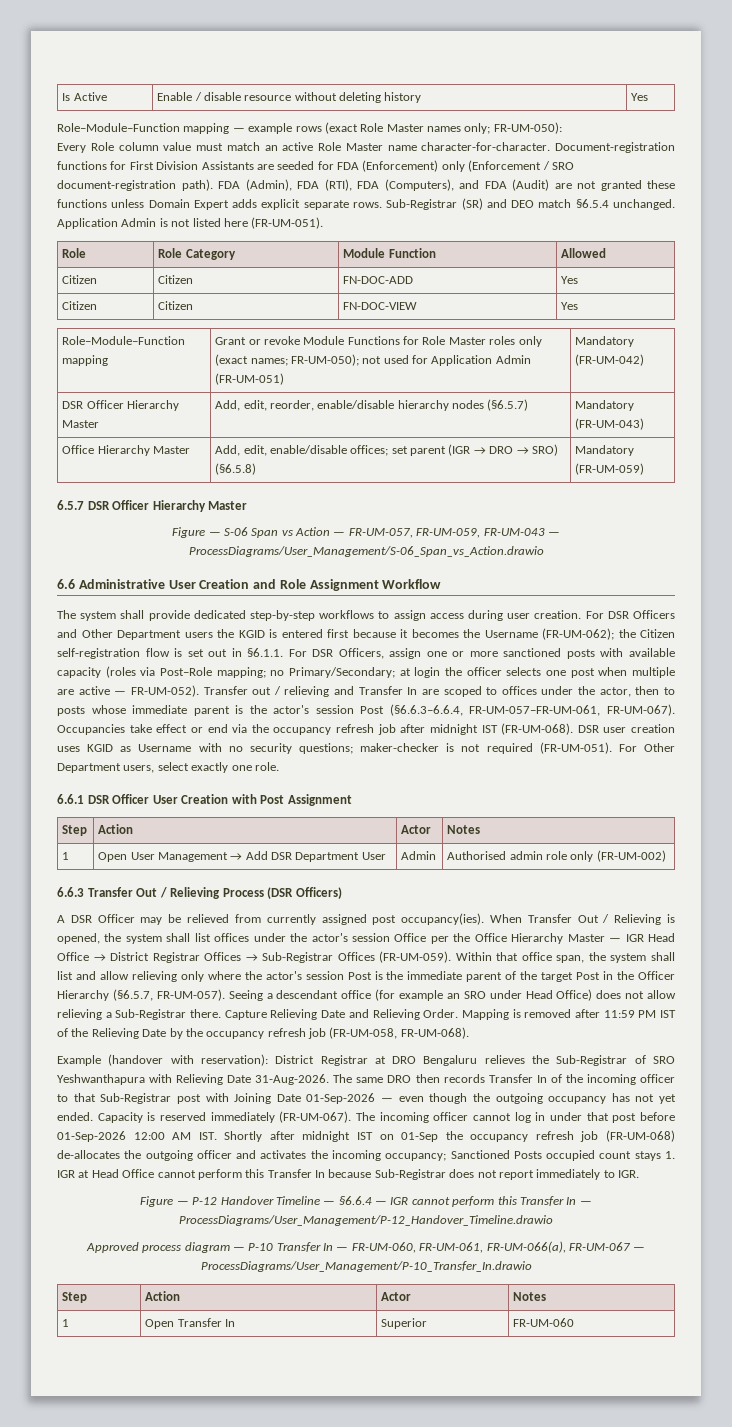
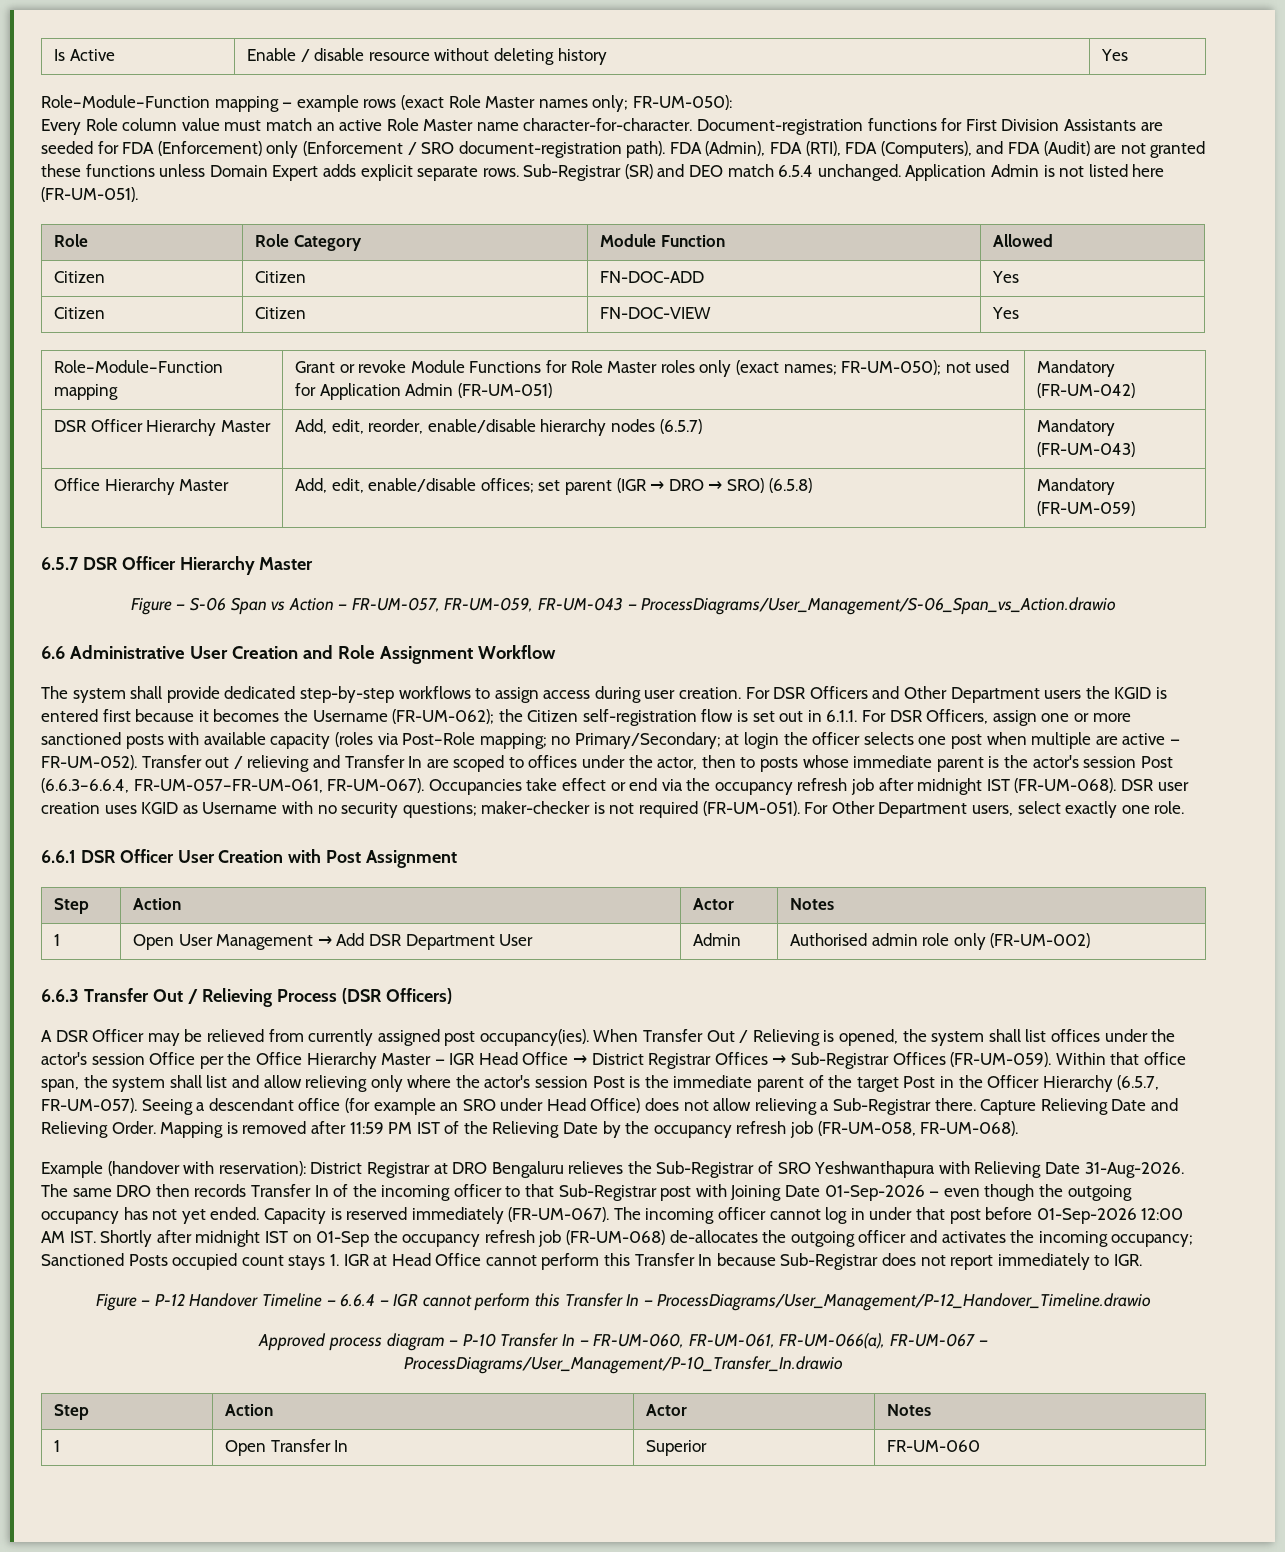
- Sub-Registrar (SR) and DEO match §6.5.4 unchanged.
+ Sub-Registrar (SR) and DEO match 6.5.4 unchanged.
- DSR Officer Hierarchy Master | Add, edit, reorder, enable/disable hierarchy nodes (§6.5.7) | Mandatory (FR-UM-043)
+ DSR Officer Hierarchy Master | Add, edit, reorder, enable/disable hierarchy nodes (6.5.7) | Mandatory (FR-UM-043)
- Office Hierarchy Master | Add, edit, enable/disable offices; set parent (IGR → DRO → SRO) (§6.5.8) | Mandatory (FR-UM-059)
+ Office Hierarchy Master | Add, edit, enable/disable offices; set parent (IGR → DRO → SRO) (6.5.8) | Mandatory (FR-UM-059)
- For DSR Officers and Other Department users the KGID is entered first because it becomes the Username (FR-UM-062); the Citizen self-registration flow is set out in §6.1.1. For DSR Officers, assign one or more sanctioned posts with available capacity (roles via Post–Role mapping; no Primary/Secondary; at login the officer selects one post when multiple are active — FR-UM-052).
+ For DSR Officers and Other Department users the KGID is entered first because it becomes the Username (FR-UM-062); the Citizen self-registration flow is set out in 6.1.1. For DSR Officers, assign one or more sanctioned posts with available capacity (roles via Post–Role mapping; no Primary/Secondary; at login the officer selects one post when multiple are active — FR-UM-052).
- Transfer out / relieving and Transfer In are scoped to offices under the actor, then to posts whose immediate parent is the actor's session Post (§6.6.3–6.6.4, FR-UM-057–FR-UM-061, FR-UM-067).
+ Transfer out / relieving and Transfer In are scoped to offices under the actor, then to posts whose immediate parent is the actor's session Post (6.6.3–6.6.4, FR-UM-057–FR-UM-061, FR-UM-067).
- Within that office span, the system shall list and allow relieving only where the actor's session Post is the immediate parent of the target Post in the Officer Hierarchy (§6.5.7, FR-UM-057).
+ Within that office span, the system shall list and allow relieving only where the actor's session Post is the immediate parent of the target Post in the Officer Hierarchy (6.5.7, FR-UM-057).
- Figure — P-12 Handover Timeline — §6.6.4 — IGR cannot perform this Transfer In — ProcessDiagrams/User_Management/P-12_Handover_Timeline.drawio
+ Figure — P-12 Handover Timeline — 6.6.4 — IGR cannot perform this Transfer In — ProcessDiagrams/User_Management/P-12_Handover_Timeline.drawio

